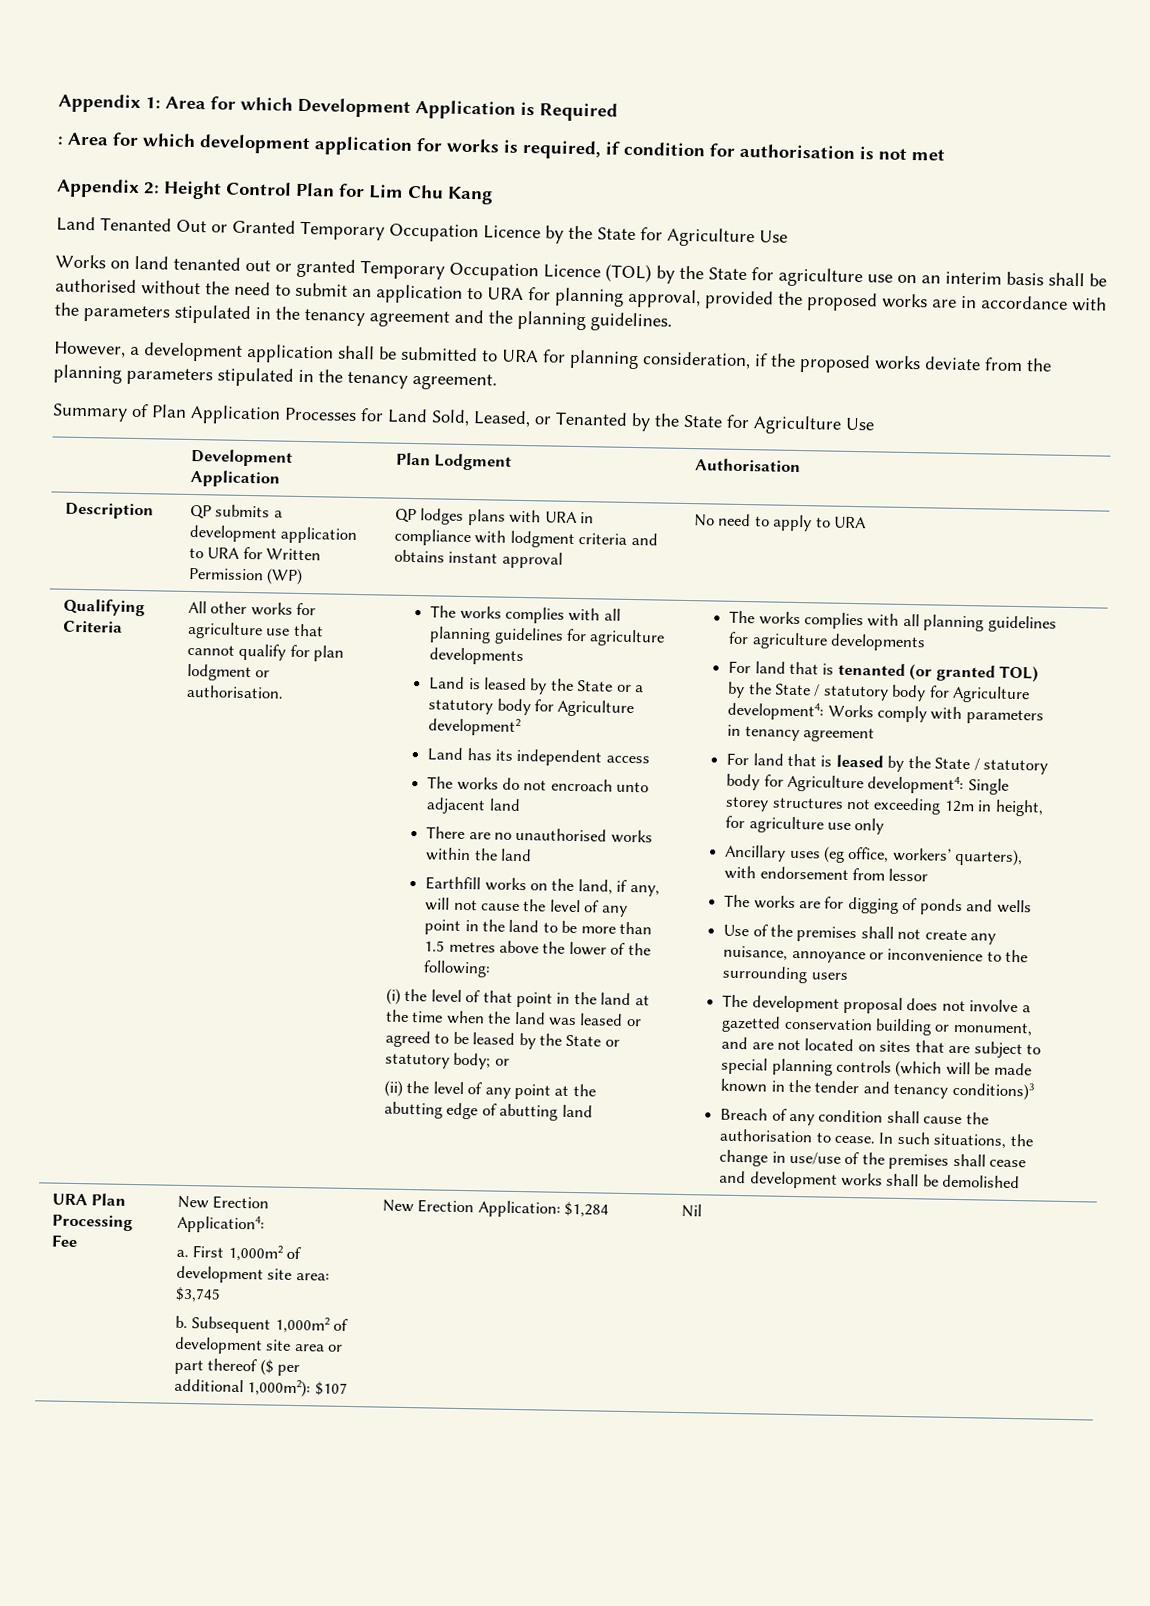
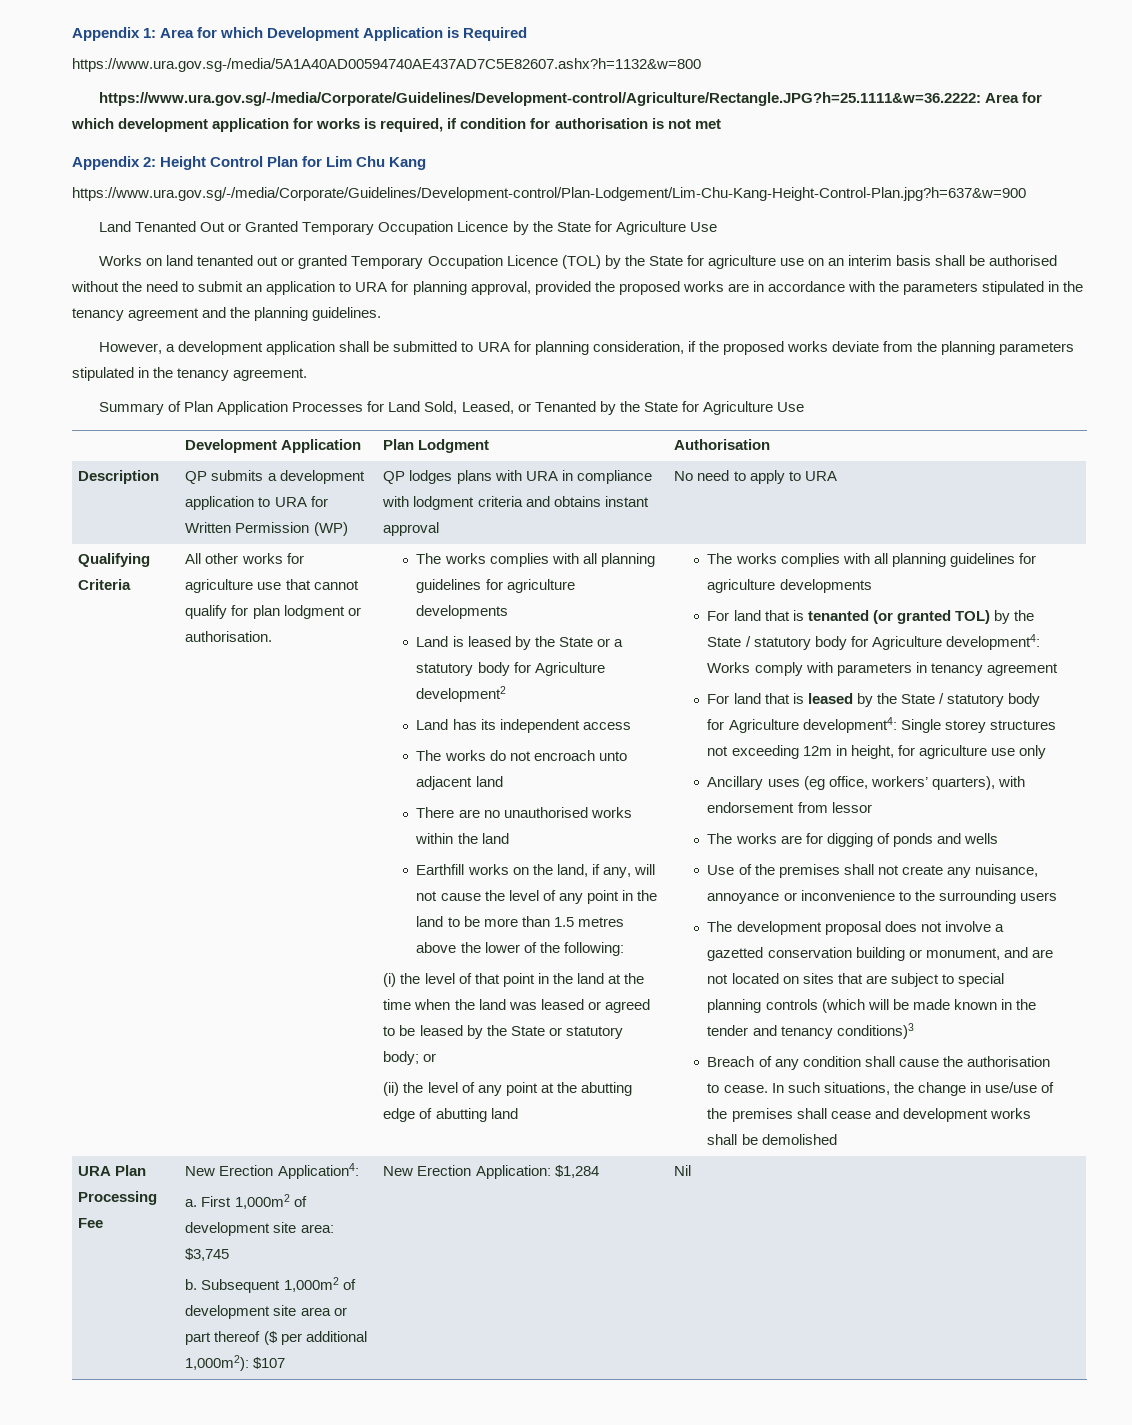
- : Area for which development application for works is required, if condition for authorisation is not met
+ https://www.ura.gov.sg-/media/5A1A40AD00594740AE437AD7C5E82607.ashx?h=1132&w=800
+ https://www.ura.gov.sg/-/media/Corporate/Guidelines/Development-control/Agriculture/Rectangle.JPG?h=25.1111&w=36.2222: Area for which development application for works is required, if condition for authorisation is not met
+ https://www.ura.gov.sg/-/media/Corporate/Guidelines/Development-control/Plan-Lodgement/Lim-Chu-Kang-Height-Control-Plan.jpg?h=637&w=900

